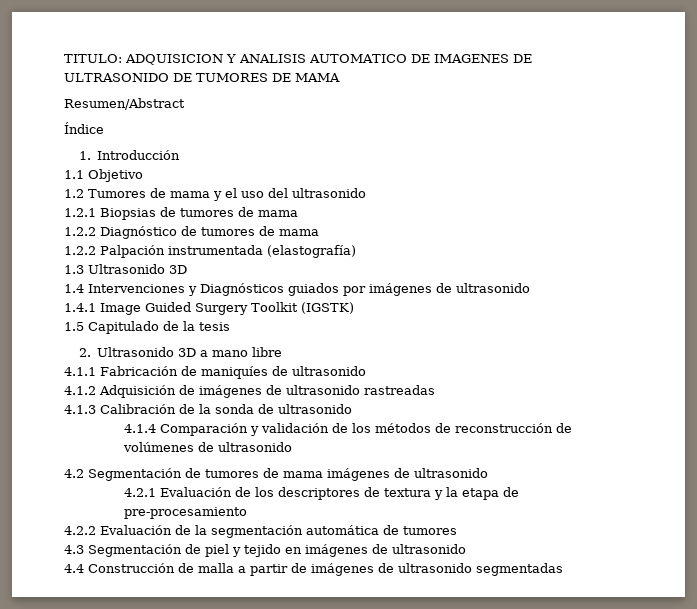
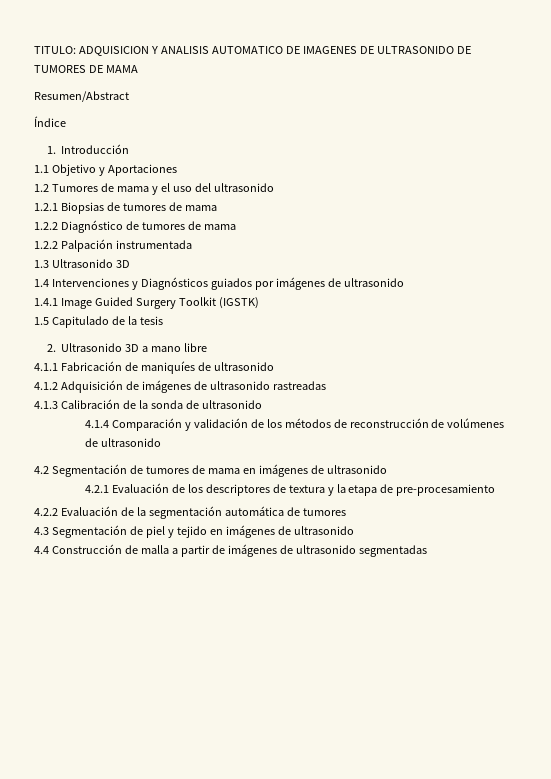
- 1.1 Objetivo
+ 1.1 Objetivo y Aportaciones
- 1.2.2 Palpación instrumentada (elastografía)
+ 1.2.2 Palpación instrumentada
- 4.2 Segmentación de tumores de mama imágenes de ultrasonido
+ 4.2 Segmentación de tumores de mama en imágenes de ultrasonido

